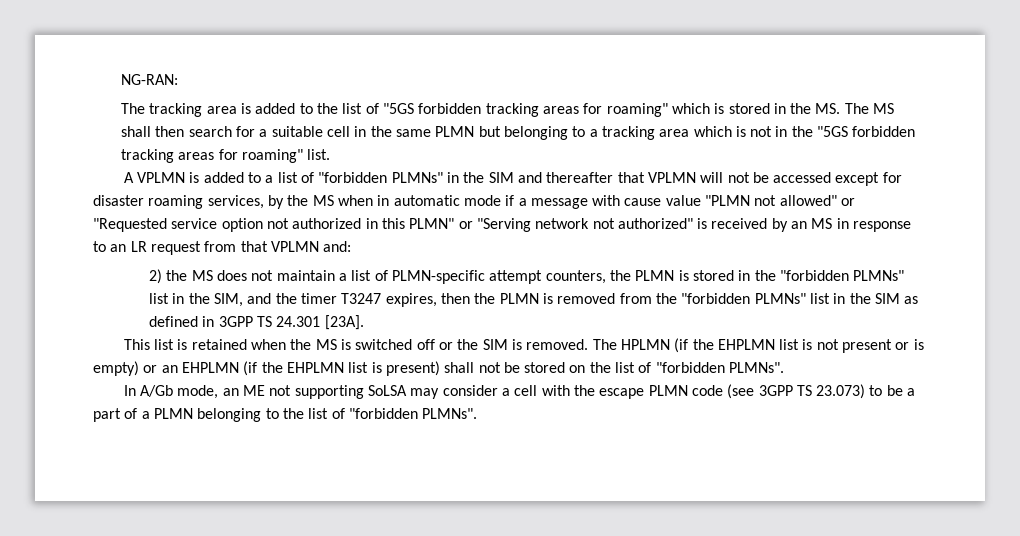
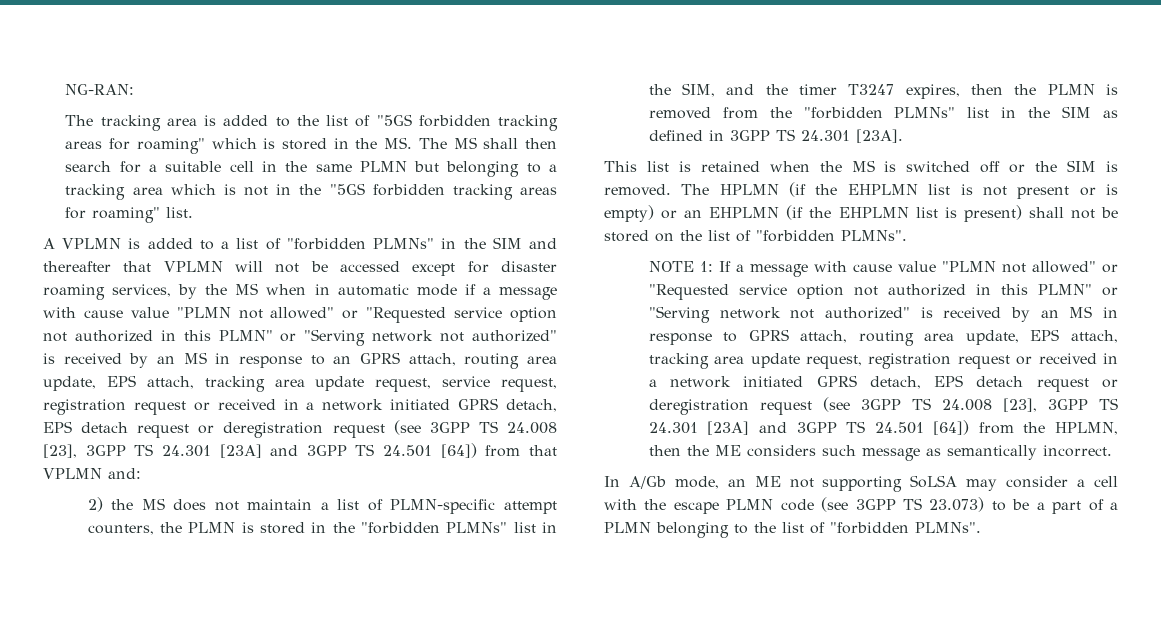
- A VPLMN is added to a list of "forbidden PLMNs" in the SIM and thereafter that VPLMN will not be accessed except for disaster roaming services, by the MS when in automatic mode if a message with cause value "PLMN not allowed" or "Requested service option not authorized in this PLMN" or "Serving network not authorized" is received by an MS in response to an LR request from that VPLMN and:
+ A VPLMN is added to a list of "forbidden PLMNs" in the SIM and thereafter that VPLMN will not be accessed except for disaster roaming services, by the MS when in automatic mode if a message with cause value "PLMN not allowed" or "Requested service option not authorized in this PLMN" or "Serving network not authorized" is received by an MS in response to an GPRS attach, routing area update, EPS attach, tracking area update request, service request, registration request or received in a network initiated GPRS detach, EPS detach request or deregistration request (see 3GPP TS 24.008 [23], 3GPP TS 24.301 [23A] and 3GPP TS 24.501 [64]) from that VPLMN and:
+ NOTE 1: If a message with cause value "PLMN not allowed" or "Requested service option not authorized in this PLMN" or "Serving network not authorized" is received by an MS in response to GPRS attach, routing area update, EPS attach, tracking area update request, registration request or received in a network initiated GPRS detach, EPS detach request or deregistration request (see 3GPP TS 24.008 [23], 3GPP TS 24.301 [23A] and 3GPP TS 24.501 [64]) from the HPLMN, then the ME considers such message as semantically incorrect.

